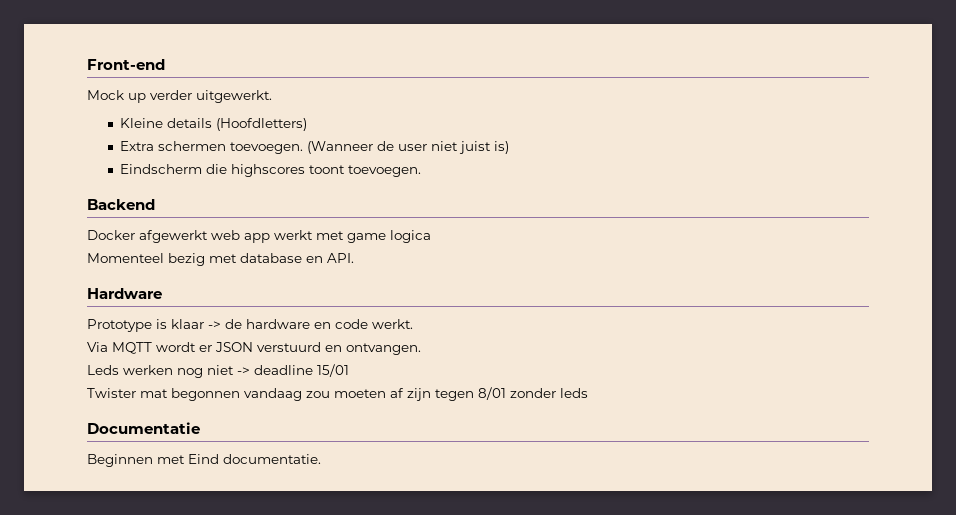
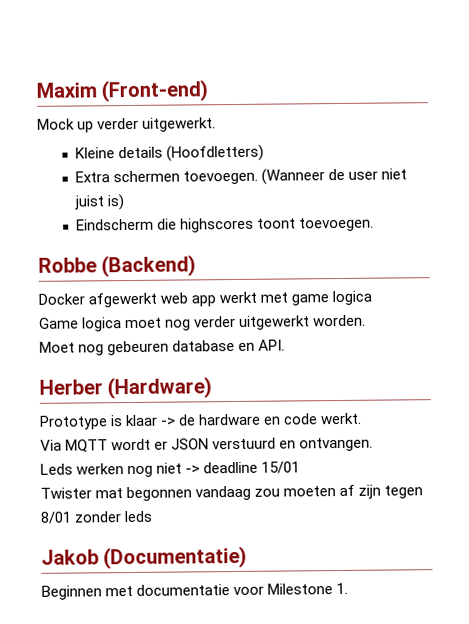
- Front-end
+ Maxim (Front-end)
- Backend
+ Robbe (Backend)
- Momenteel bezig met database en API.
+ Game logica moet nog verder uitgewerkt worden.
+ Moet nog gebeuren database en API.
- Hardware
+ Herber (Hardware)
- Documentatie
+ Jakob (Documentatie)
- Beginnen met Eind documentatie.
+ Beginnen met documentatie voor Milestone 1.

